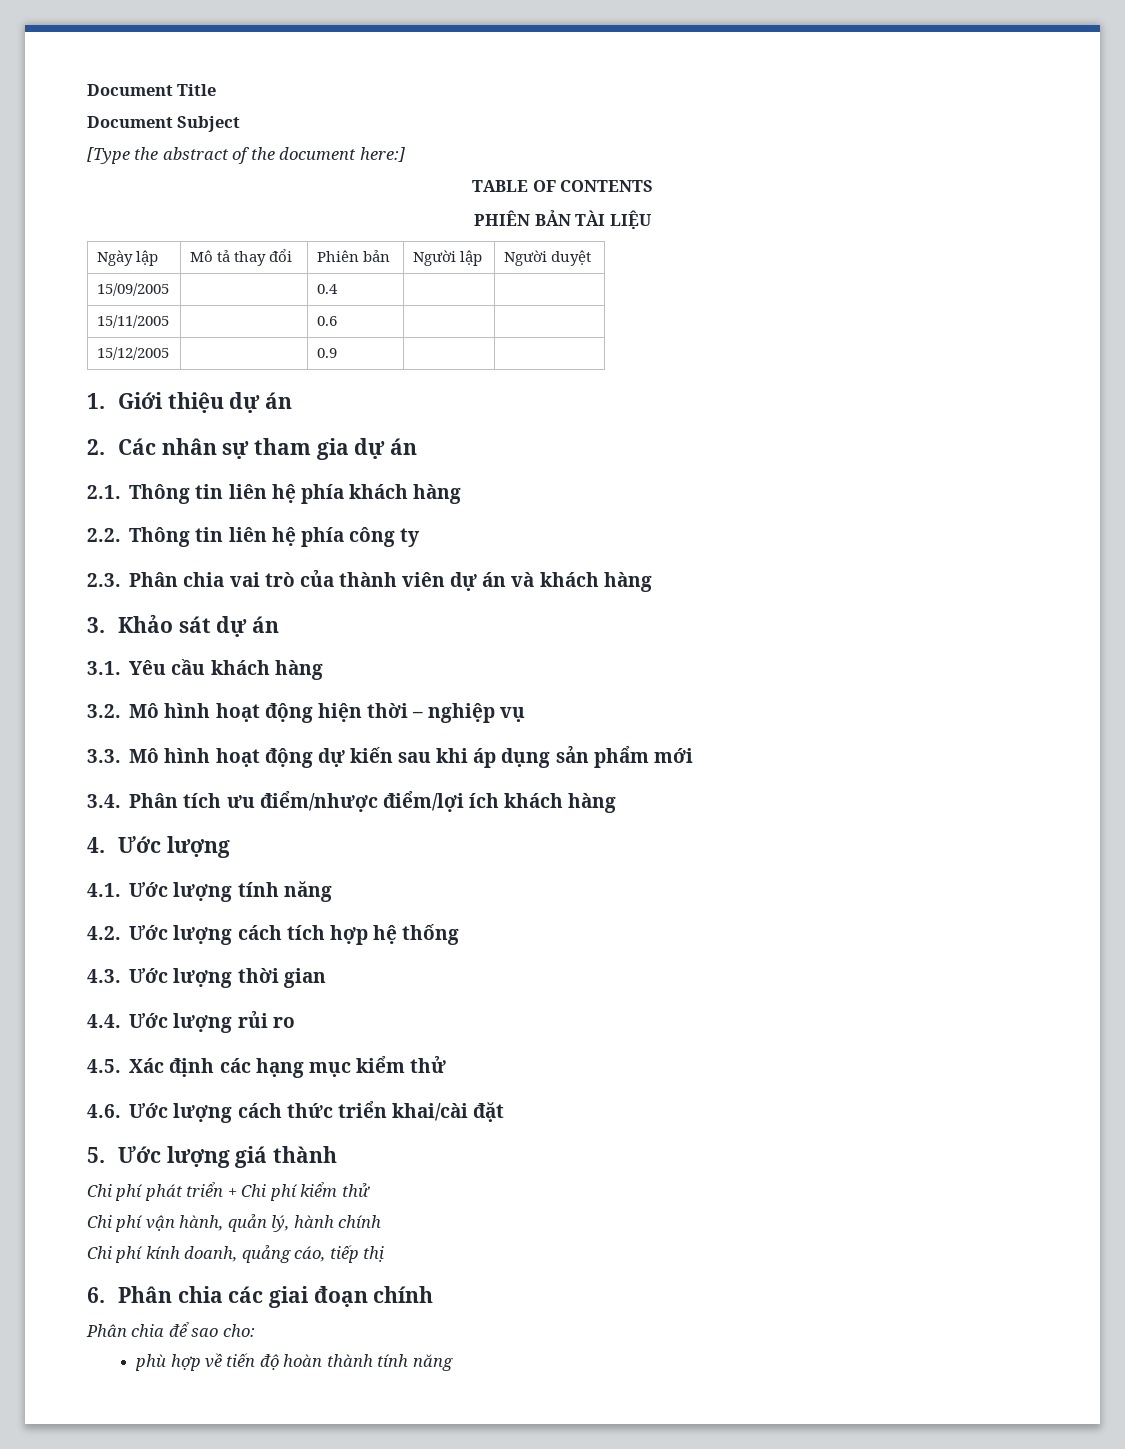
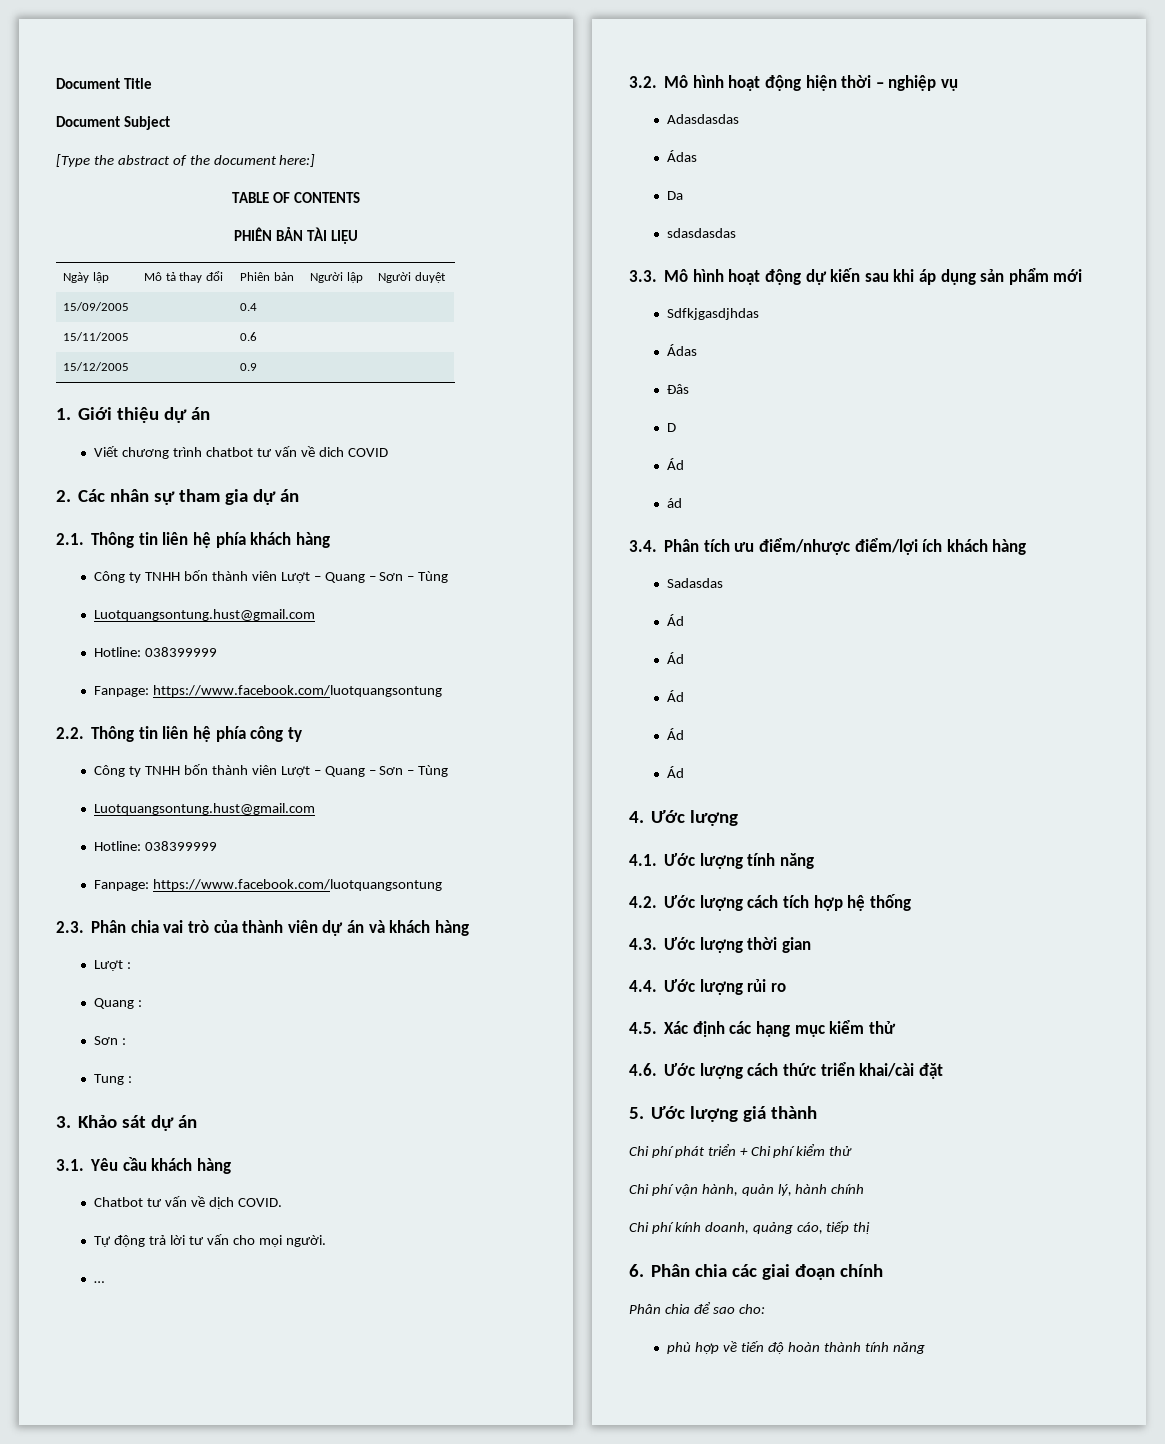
+ Viết chương trình chatbot tư vấn về dich COVID
  2.1. Thông tin liên hệ phía khách hàng
+ Công ty TNHH bốn thành viên Lượt – Quang – Sơn – Tùng
+ Luotquangsontung.hust@gmail.com
+ Hotline: 038399999
+ Fanpage: https://www.facebook.com/luotquangsontung
  2.2. Thông tin liên hệ phía công ty
+ Công ty TNHH bốn thành viên Lượt – Quang – Sơn – Tùng
+ Luotquangsontung.hust@gmail.com
+ Hotline: 038399999
+ Fanpage: https://www.facebook.com/luotquangsontung
+ Lượt :
+ Quang :
+ Sơn :
+ Tung :
+ Chatbot tư vấn về dịch COVID.
+ Tự động trả lời tư vấn cho mọi người.
+ …
+ Adasdasdas
+ Ádas
+ Da
+ sdasdasdas
+ Sdfkjgasdjhdas
+ Ádas
+ Đâs
+ D
+ Ád
+ ád
+ Sadasdas
+ Ád
+ Ád
+ Ád
+ Ád
+ Ád

